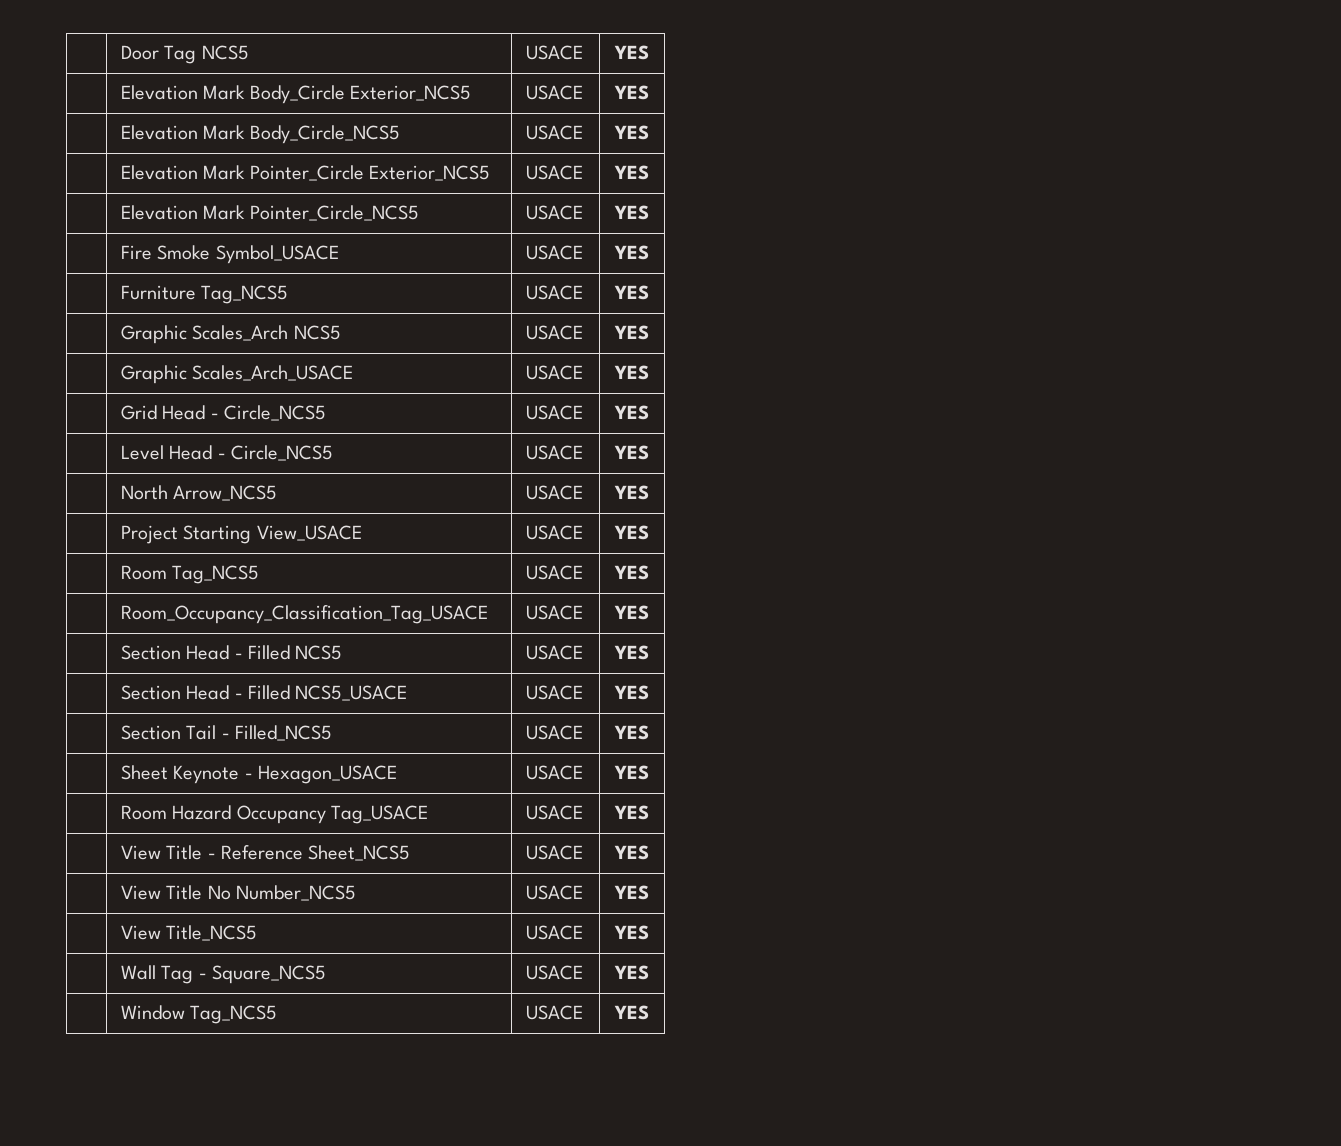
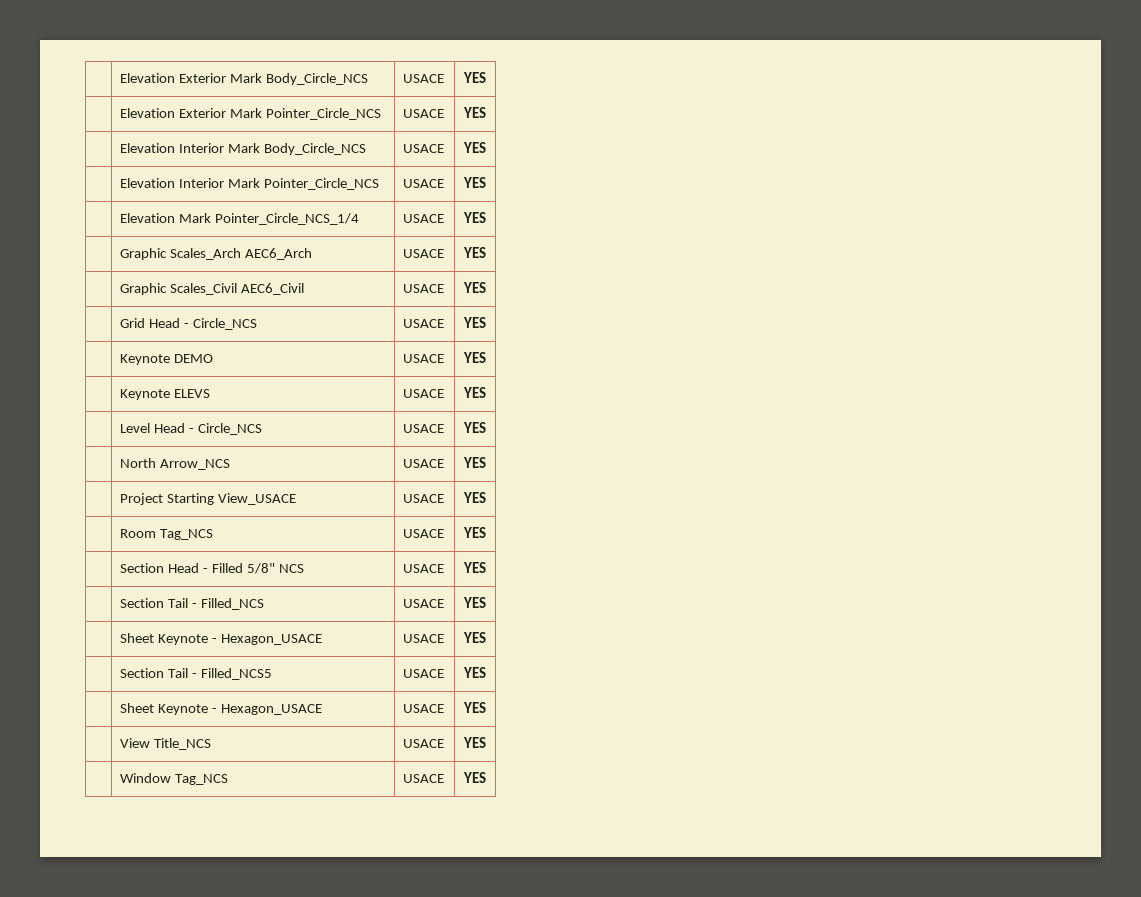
- | Door Tag NCS5 | USACE | YES
- | Elevation Mark Body_Circle Exterior_NCS5 | USACE | YES
- | Elevation Mark Body_Circle_NCS5 | USACE | YES
- | Elevation Mark Pointer_Circle Exterior_NCS5 | USACE | YES
- | Elevation Mark Pointer_Circle_NCS5 | USACE | YES
- | Fire Smoke Symbol_USACE | USACE | YES
- | Furniture Tag_NCS5 | USACE | YES
+ | Elevation Exterior Mark Body_Circle_NCS | USACE | YES
+ | Elevation Exterior Mark Pointer_Circle_NCS | USACE | YES
+ | Elevation Interior Mark Body_Circle_NCS | USACE | YES
+ | Elevation Interior Mark Pointer_Circle_NCS | USACE | YES
+ | Elevation Mark Pointer_Circle_NCS_1/4 | USACE | YES
- | Graphic Scales_Arch NCS5 | USACE | YES
- | Graphic Scales_Arch_USACE | USACE | YES
+ | Graphic Scales_Arch AEC6_Arch | USACE | YES
+ | Graphic Scales_Civil AEC6_Civil | USACE | YES
- | Grid Head - Circle_NCS5 | USACE | YES
+ | Grid Head - Circle_NCS | USACE | YES
+ | Keynote DEMO | USACE | YES
+ | Keynote ELEVS | USACE | YES
- | Level Head - Circle_NCS5 | USACE | YES
+ | Level Head - Circle_NCS | USACE | YES
- | North Arrow_NCS5 | USACE | YES
+ | North Arrow_NCS | USACE | YES
- | Room Tag_NCS5 | USACE | YES
- | Room_Occupancy_Classification_Tag_USACE | USACE | YES
- | Section Head - Filled NCS5 | USACE | YES
- | Section Head - Filled NCS5_USACE | USACE | YES
+ | Room Tag_NCS | USACE | YES
+ | Section Head - Filled 5/8" NCS | USACE | YES
+ | Section Tail - Filled_NCS | USACE | YES
+ | Sheet Keynote - Hexagon_USACE | USACE | YES
- | Room Hazard Occupancy Tag_USACE | USACE | YES
- | View Title - Reference Sheet_NCS5 | USACE | YES
- | View Title No Number_NCS5 | USACE | YES
- | View Title_NCS5 | USACE | YES
- | Wall Tag - Square_NCS5 | USACE | YES
+ | View Title_NCS | USACE | YES
- | Window Tag_NCS5 | USACE | YES
+ | Window Tag_NCS | USACE | YES

